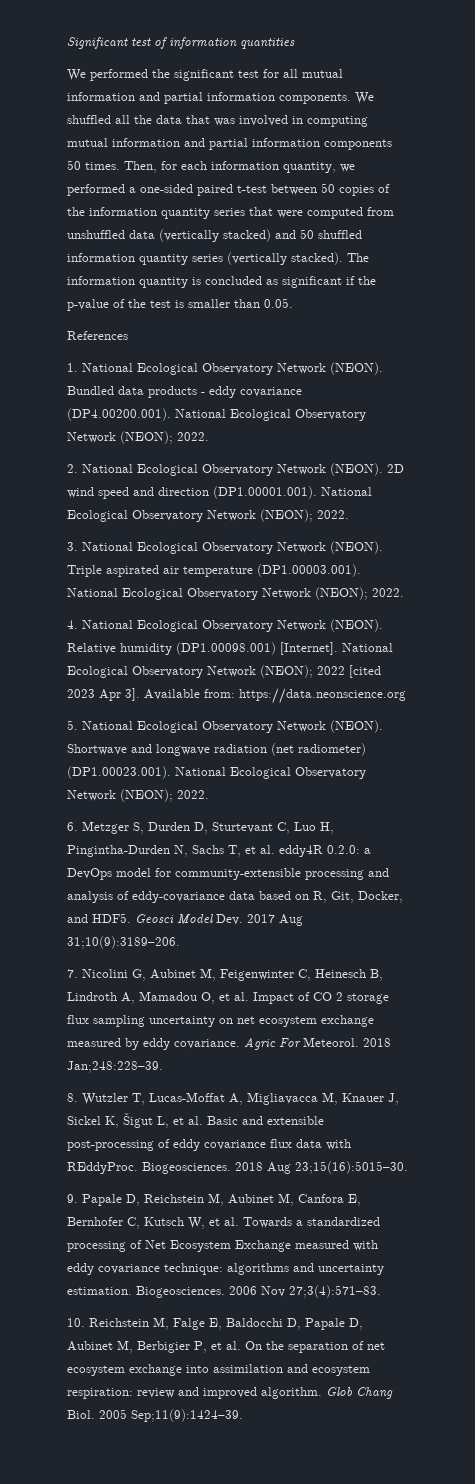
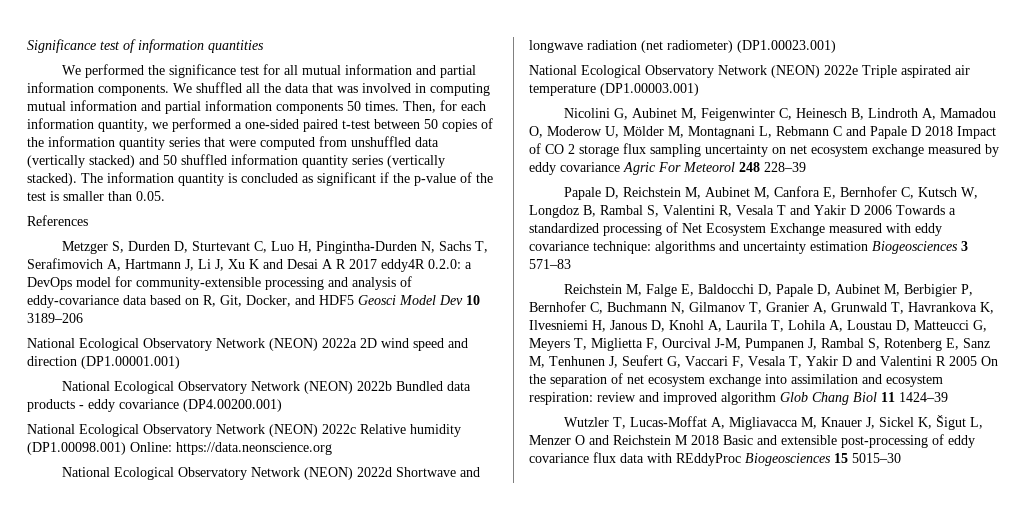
- Significant test of information quantities
+ Significance test of information quantities
- We performed the significant test for all mutual information and partial information components.
+ We performed the significance test for all mutual information and partial information components.
- 1. National Ecological Observatory Network (NEON). Bundled data products - eddy covariance (DP4.00200.001). National Ecological Observatory Network (NEON); 2022.
- 2. National Ecological Observatory Network (NEON). 2D wind speed and direction (DP1.00001.001). National Ecological Observatory Network (NEON); 2022.
- 3. National Ecological Observatory Network (NEON). Triple aspirated air temperature (DP1.00003.001). National Ecological Observatory Network (NEON); 2022.
- 4. National Ecological Observatory Network (NEON). Relative humidity (DP1.00098.001) [Internet]. National Ecological Observatory Network (NEON); 2022 [cited 2023 Apr 3]. Available from: https://data.neonscience.org
- 5. National Ecological Observatory Network (NEON). Shortwave and longwave radiation (net radiometer) (DP1.00023.001). National Ecological Observatory Network (NEON); 2022.
- 6. Metzger S, Durden D, Sturtevant C, Luo H, Pingintha-Durden N, Sachs T, et al. eddy4R 0.2.0:
+ Metzger S, Durden D, Sturtevant C, Luo H, Pingintha-Durden N, Sachs T, Serafimovich A, Hartmann J, Li J, Xu K and Desai A R 2017 eddy4R 0.2.0:
- a DevOps model for community-extensible processing and analysis of eddy-covariance data based on R, Git, Docker, and HDF5. Geosci Model Dev. 2017 Aug 31;10(9):3189–206.
- 7. Nicolini G, Aubinet M, Feigenwinter C, Heinesch B, Lindroth A, Mamadou O, et al. Impact of CO 2 storage flux sampling uncertainty on net ecosystem exchange measured by eddy covariance. Agric For Meteorol. 2018 Jan;248:228–39.
- 8. Wutzler T, Lucas-Moffat A, Migliavacca M, Knauer J, Sickel K, Šigut L, et al. Basic and extensible post-processing of eddy covariance flux data with REddyProc. Biogeosciences. 2018 Aug 23;15(16):5015–30.
- 9. Papale D, Reichstein M, Aubinet M, Canfora E, Bernhofer C, Kutsch W, et al. Towards a standardized processing of Net Ecosystem Exchange measured with eddy covariance technique:
+ a DevOps model for community-extensible processing and analysis of eddy-covariance data based on R, Git, Docker, and HDF5 Geosci Model Dev 10 3189–206
+ National Ecological Observatory Network (NEON) 2022a 2D wind speed and direction (DP1.00001.001)
+ National Ecological Observatory Network (NEON) 2022b Bundled data products - eddy covariance (DP4.00200.001)
+ National Ecological Observatory Network (NEON) 2022c Relative humidity (DP1.00098.001) Online: https://data.neonscience.org
+ National Ecological Observatory Network (NEON) 2022d Shortwave and longwave radiation (net radiometer) (DP1.00023.001)
+ National Ecological Observatory Network (NEON) 2022e Triple aspirated air temperature (DP1.00003.001)
+ Nicolini G, Aubinet M, Feigenwinter C, Heinesch B, Lindroth A, Mamadou O, Moderow U, Mölder M, Montagnani L, Rebmann C and Papale D 2018 Impact of CO 2 storage flux sampling uncertainty on net ecosystem exchange measured by eddy covariance Agric For Meteorol 248 228–39
+ Papale D, Reichstein M, Aubinet M, Canfora E, Bernhofer C, Kutsch W, Longdoz B, Rambal S, Valentini R, Vesala T and Yakir D 2006 Towards a standardized processing of Net Ecosystem Exchange measured with eddy covariance technique:
- algorithms and uncertainty estimation. Biogeosciences. 2006 Nov 27;3(4):571–83.
- 10. Reichstein M, Falge E, Baldocchi D, Papale D, Aubinet M, Berbigier P, et al. On the separation of net ecosystem exchange into assimilation and ecosystem respiration:
+ algorithms and uncertainty estimation Biogeosciences 3 571–83
+ Reichstein M, Falge E, Baldocchi D, Papale D, Aubinet M, Berbigier P, Bernhofer C, Buchmann N, Gilmanov T, Granier A, Grunwald T, Havrankova K, Ilvesniemi H, Janous D, Knohl A, Laurila T, Lohila A, Loustau D, Matteucci G, Meyers T, Miglietta F, Ourcival J-M, Pumpanen J, Rambal S, Rotenberg E, Sanz M, Tenhunen J, Seufert G, Vaccari F, Vesala T, Yakir D and Valentini R 2005 On the separation of net ecosystem exchange into assimilation and ecosystem respiration:
- review and improved algorithm. Glob Chang Biol. 2005 Sep;11(9):1424–39.
+ review and improved algorithm Glob Chang Biol 11 1424–39
+ Wutzler T, Lucas-Moffat A, Migliavacca M, Knauer J, Sickel K, Šigut L, Menzer O and Reichstein M 2018 Basic and extensible post-processing of eddy covariance flux data with REddyProc Biogeosciences 15 5015–30

